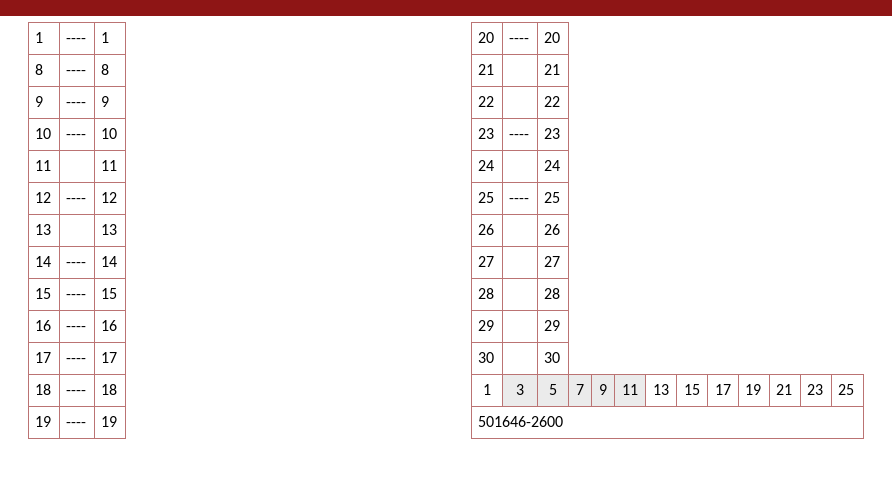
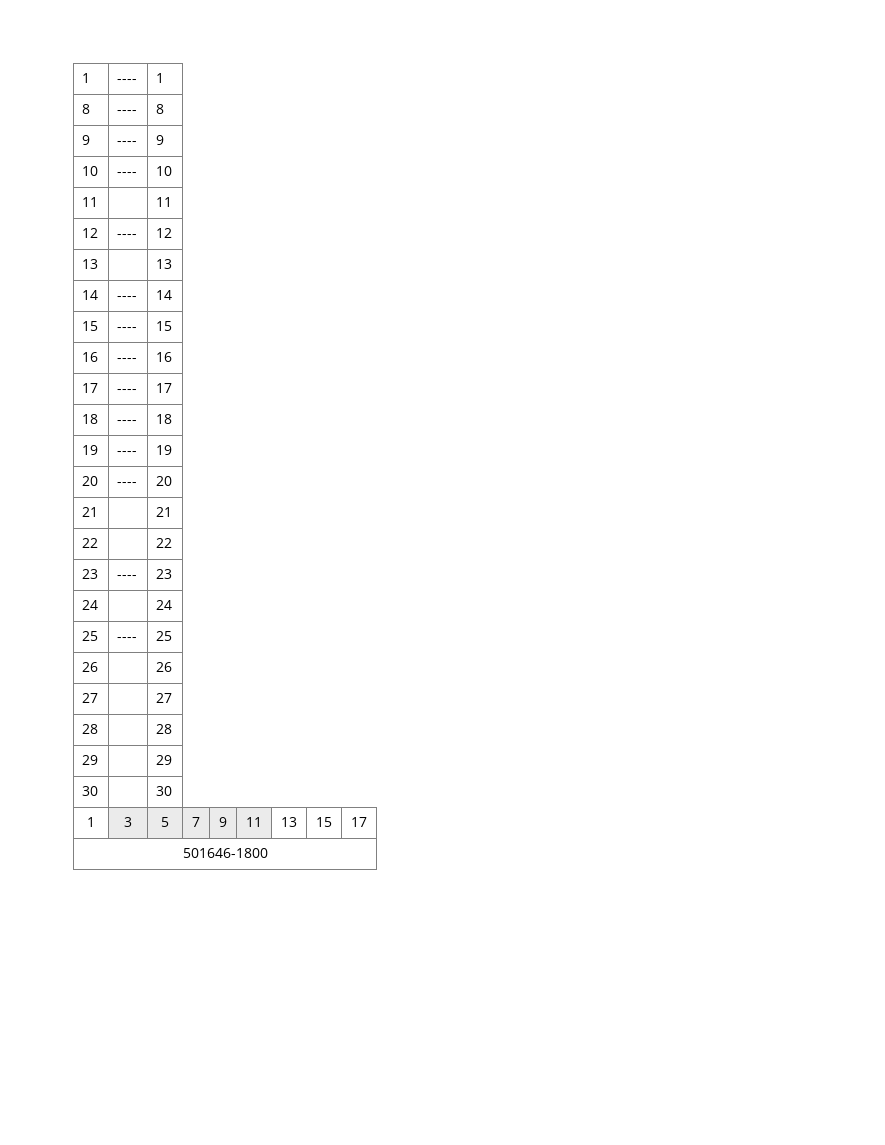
- 1 | 3 | 5 | 7 | 9 | 11 | 13 | 15 | 17 | 19 | 21 | 23 | 25
- 501646-2600
+ 1 | 3 | 5 | 7 | 9 | 11 | 13 | 15 | 17
+ 501646-1800

